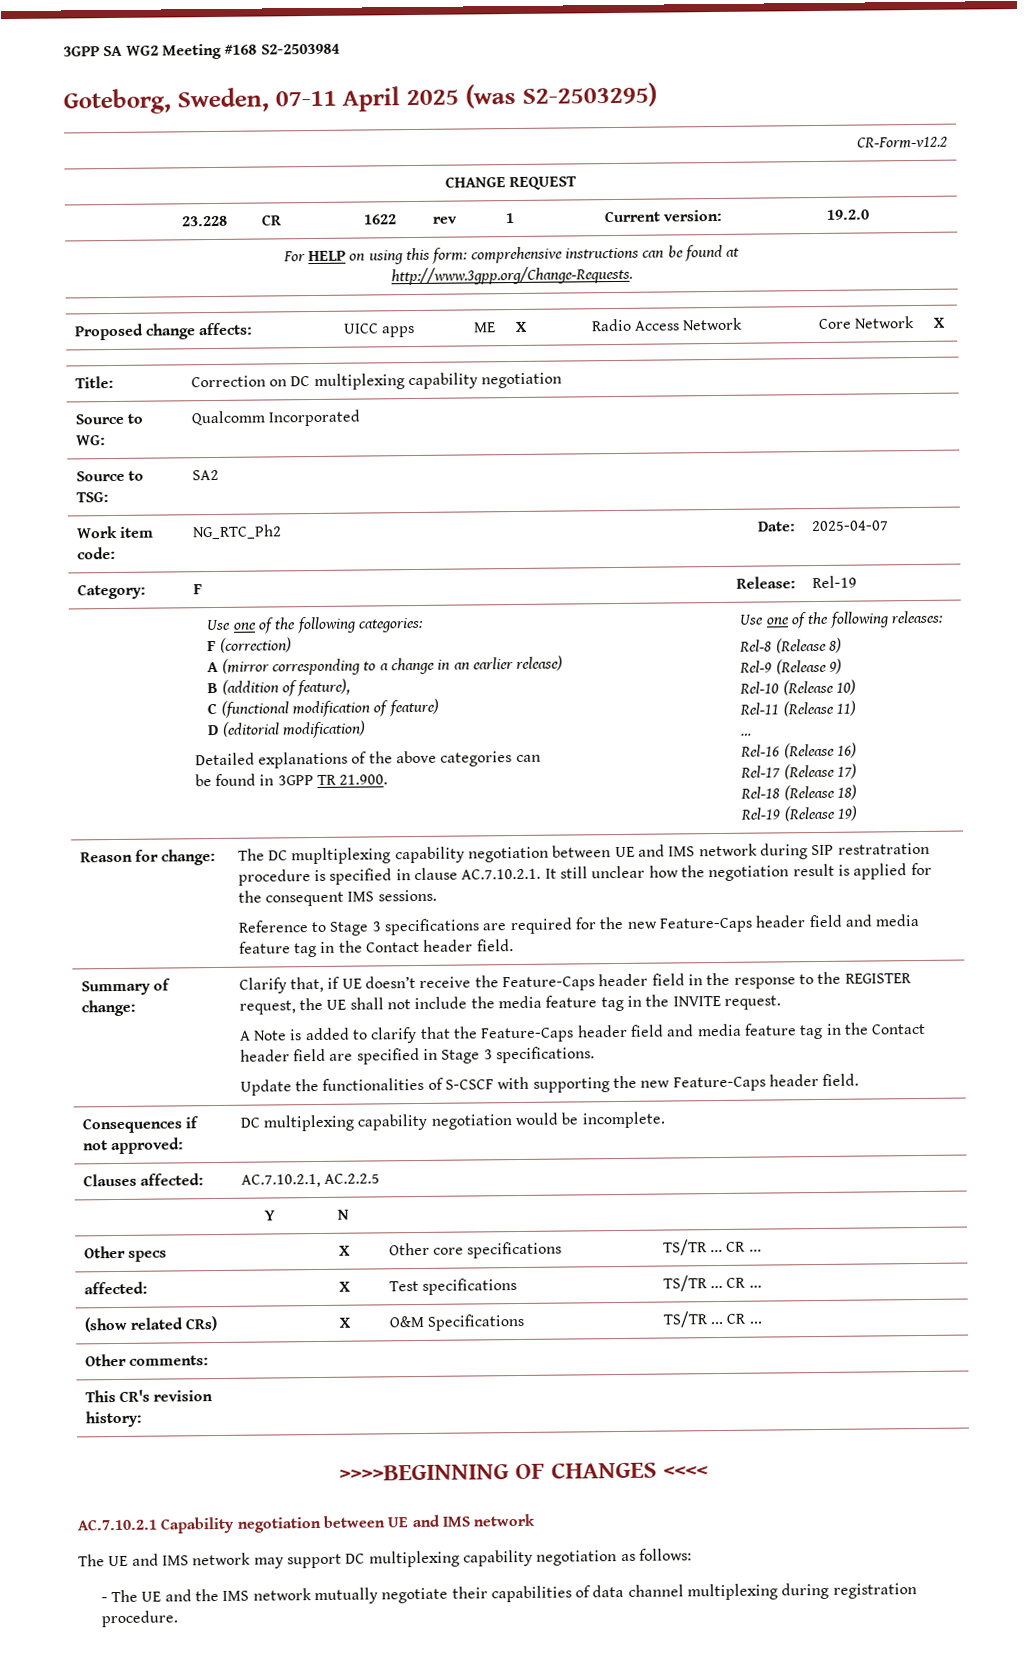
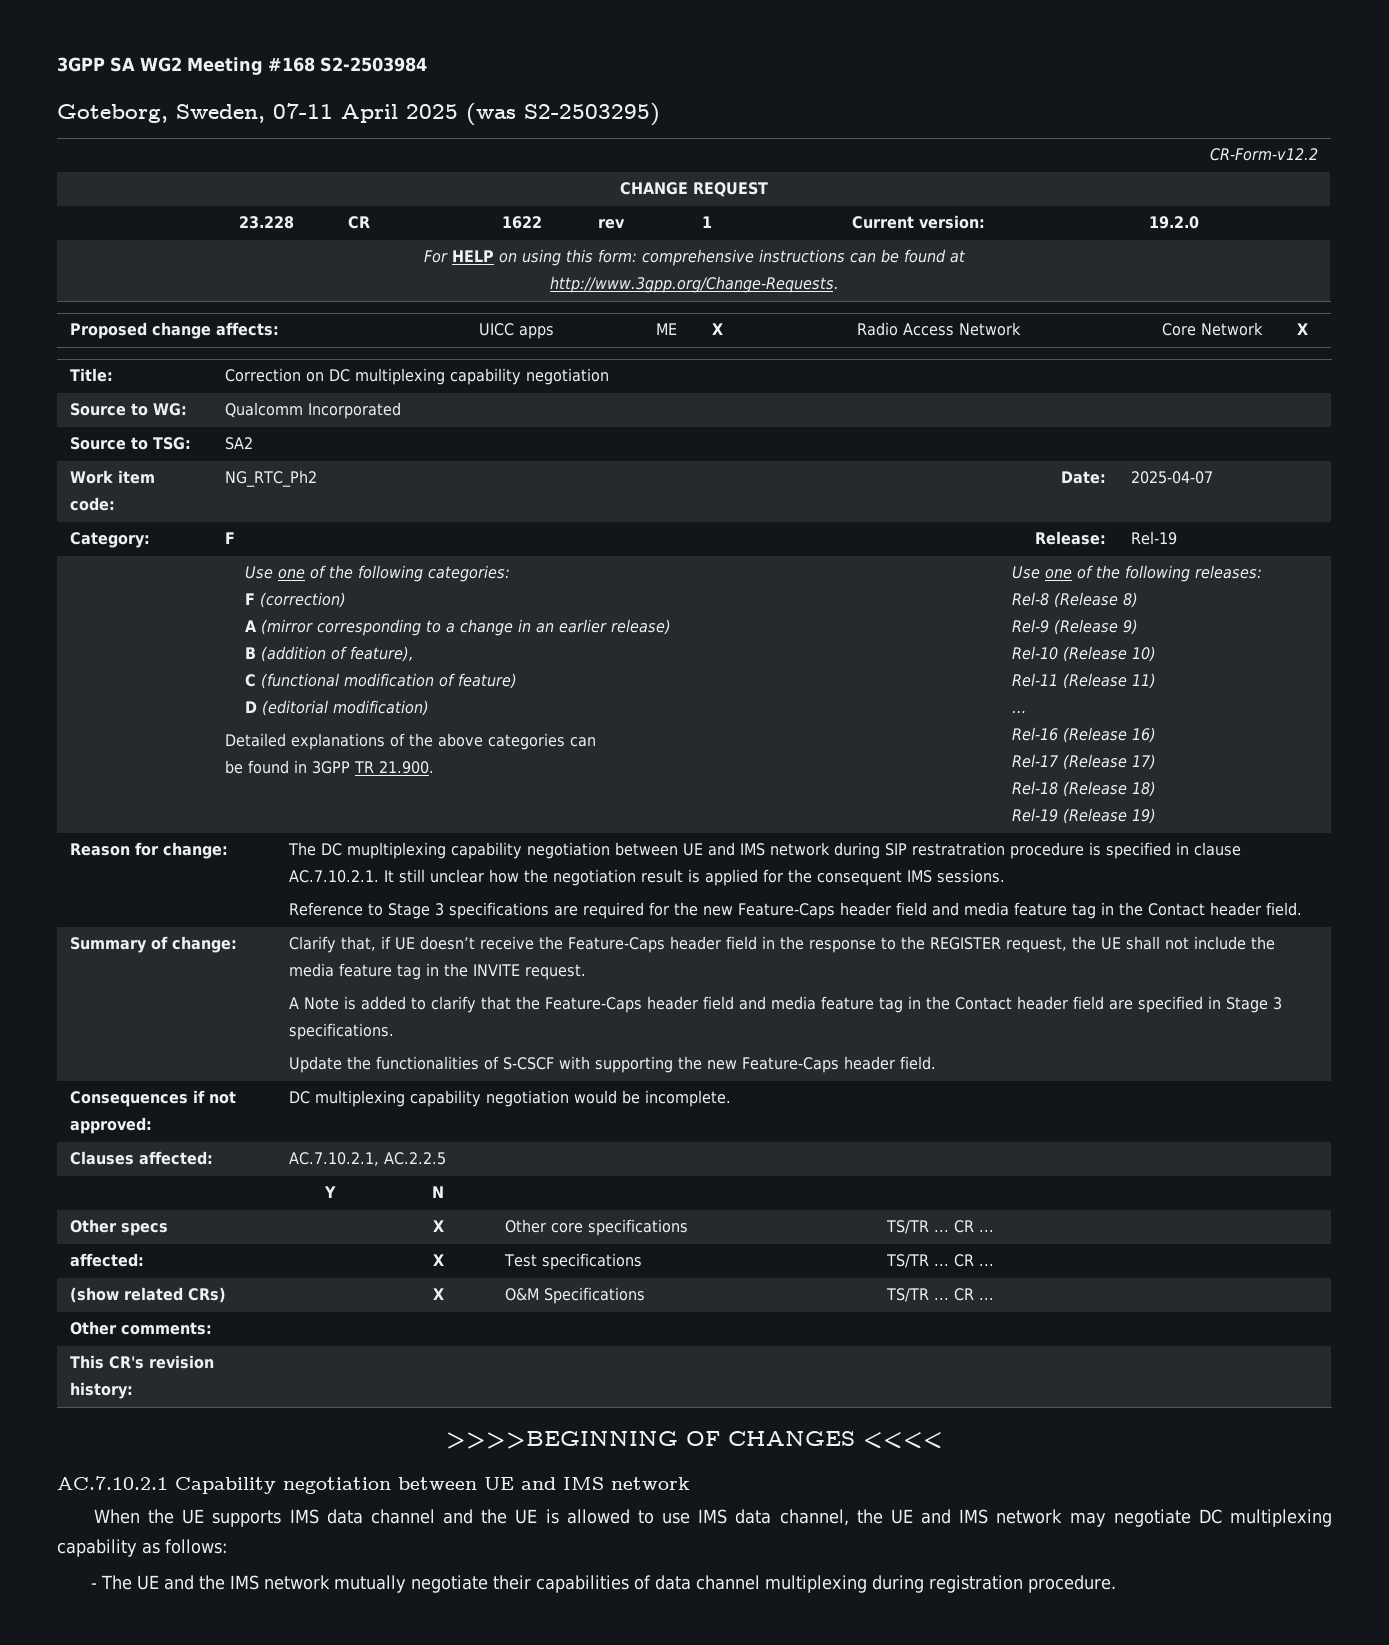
- The UE and IMS network may support DC multiplexing capability negotiation as follows:
+ When the UE supports IMS data channel and the UE is allowed to use IMS data channel, the UE and IMS network may negotiate DC multiplexing capability as follows:

